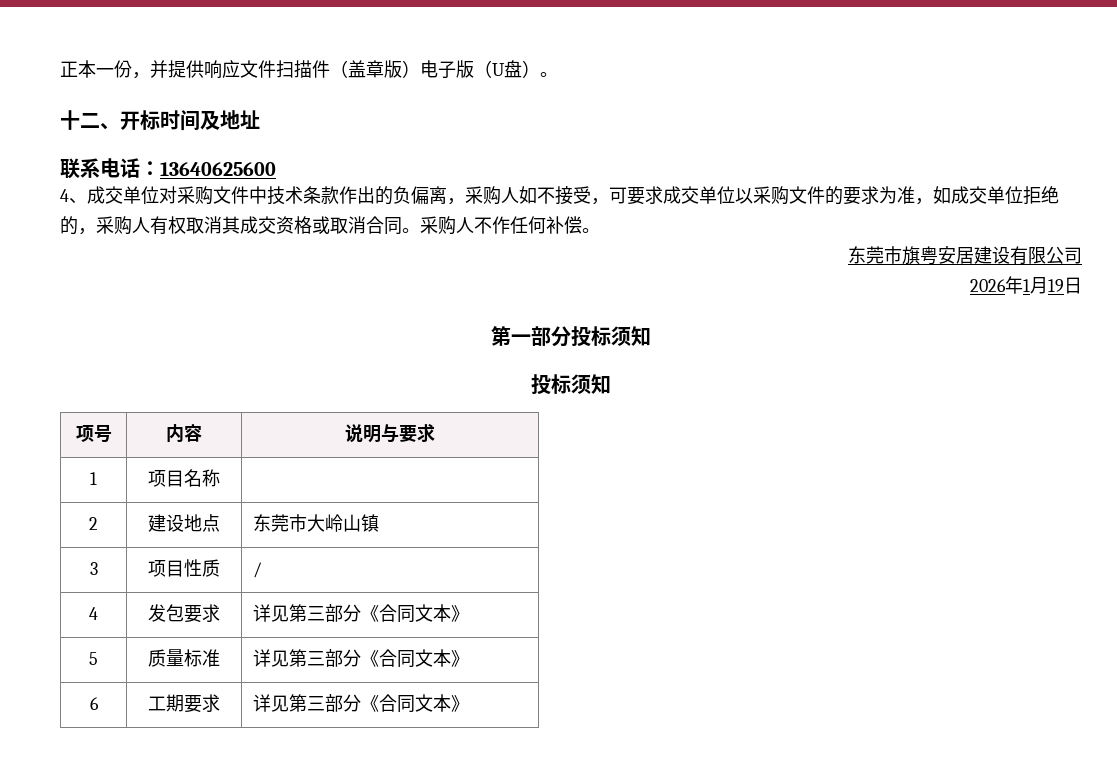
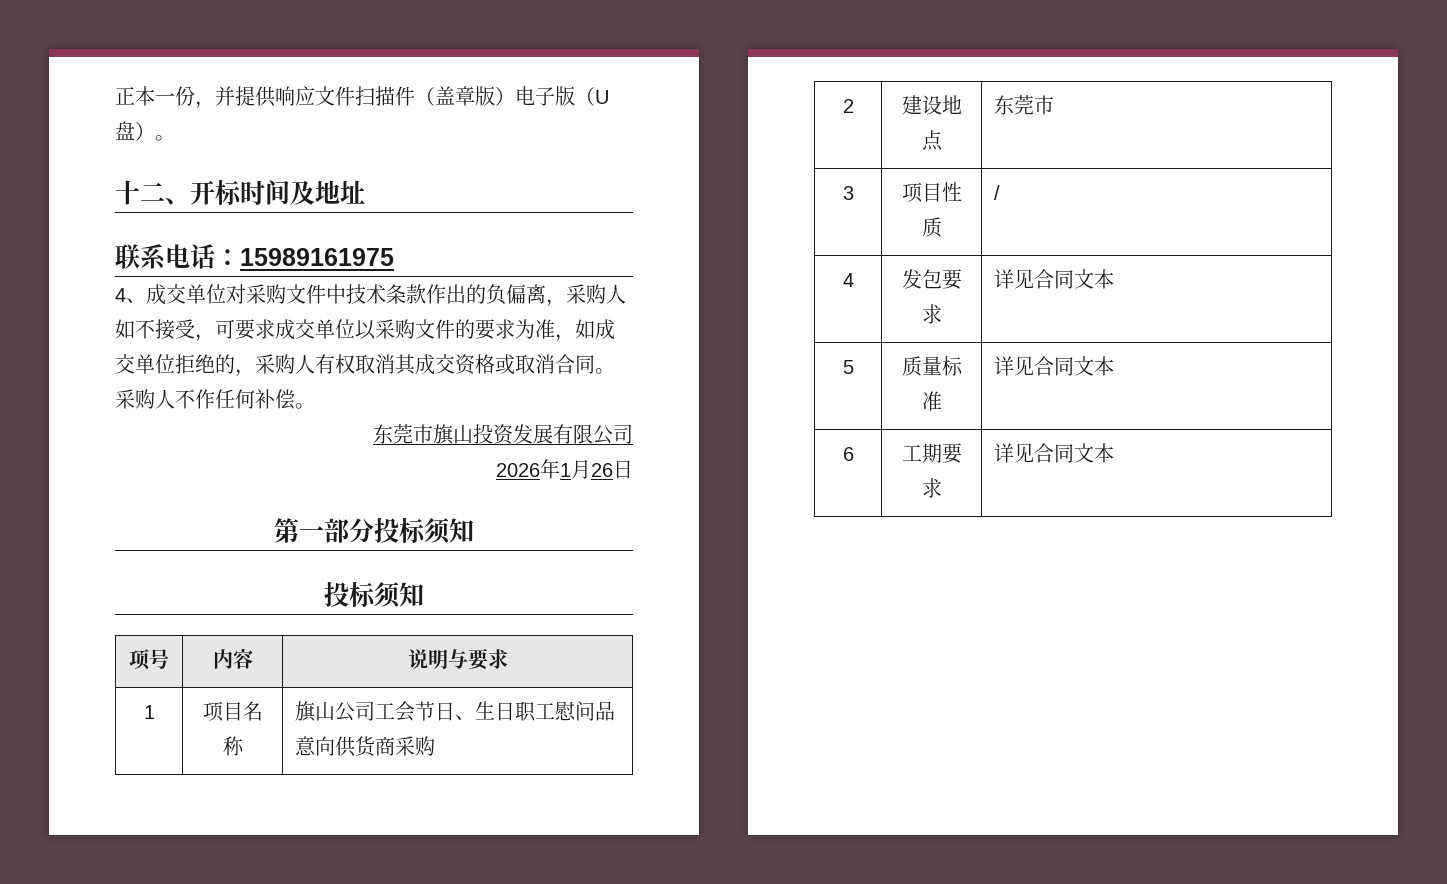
- 联系电话：13640625600
+ 联系电话：15989161975
- 东莞市旗粤安居建设有限公司
+ 东莞市旗山投资发展有限公司
- 2026年1月19日
+ 2026年1月26日
- 1 | 项目名称 |
+ 1 | 项目名称 | 旗山公司工会节日、生日职工慰问品意向供货商采购
- 2 | 建设地点 | 东莞市大岭山镇
+ 2 | 建设地点 | 东莞市
- 4 | 发包要求 | 详见第三部分《合同文本》
+ 4 | 发包要求 | 详见合同文本
- 5 | 质量标准 | 详见第三部分《合同文本》
+ 5 | 质量标准 | 详见合同文本
- 6 | 工期要求 | 详见第三部分《合同文本》
+ 6 | 工期要求 | 详见合同文本

